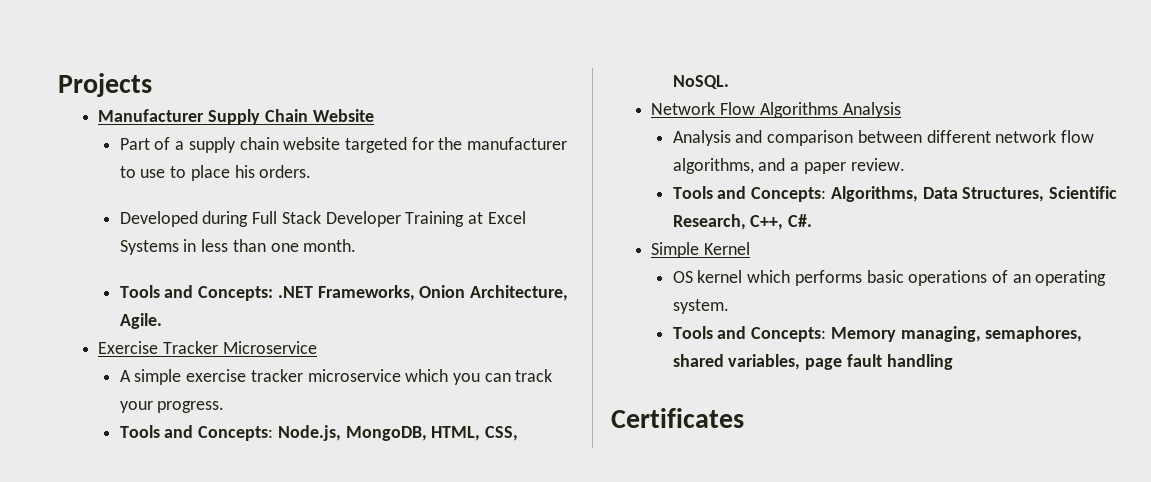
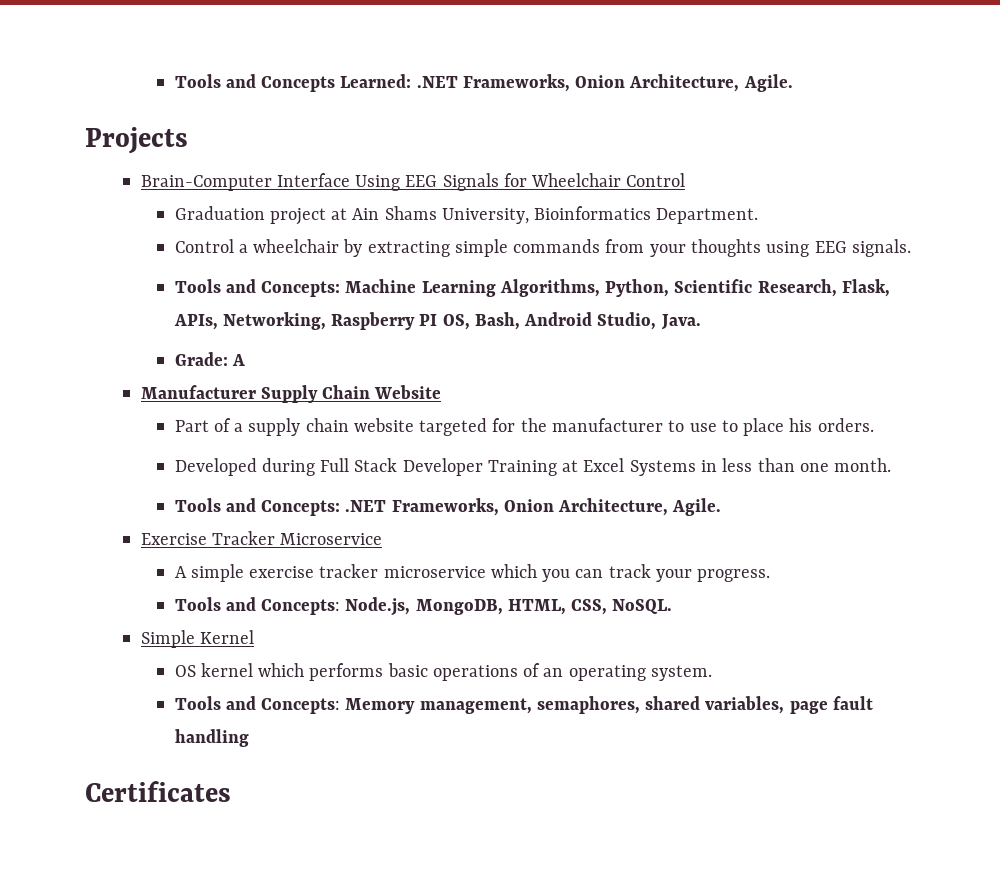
+ Tools and Concepts Learned: .NET Frameworks, Onion Architecture, Agile.
  Projects
+ Brain-Computer Interface Using EEG Signals for Wheelchair Control
+ Graduation project at Ain Shams University, Bioinformatics Department.
+ Control a wheelchair by extracting simple commands from your thoughts using EEG signals.
+ Tools and Concepts: Machine Learning Algorithms, Python, Scientific Research, Flask, APIs, Networking, Raspberry PI OS, Bash, Android Studio, Java.
+ Grade: A
- Network Flow Algorithms Analysis
- Analysis and comparison between different network flow algorithms, and a paper review.
- Tools and Concepts: Algorithms, Data Structures, Scientific Research, C++, C#.
- Tools and Concepts: Memory managing, semaphores, shared variables, page fault handling
+ Tools and Concepts: Memory management, semaphores, shared variables, page fault handling

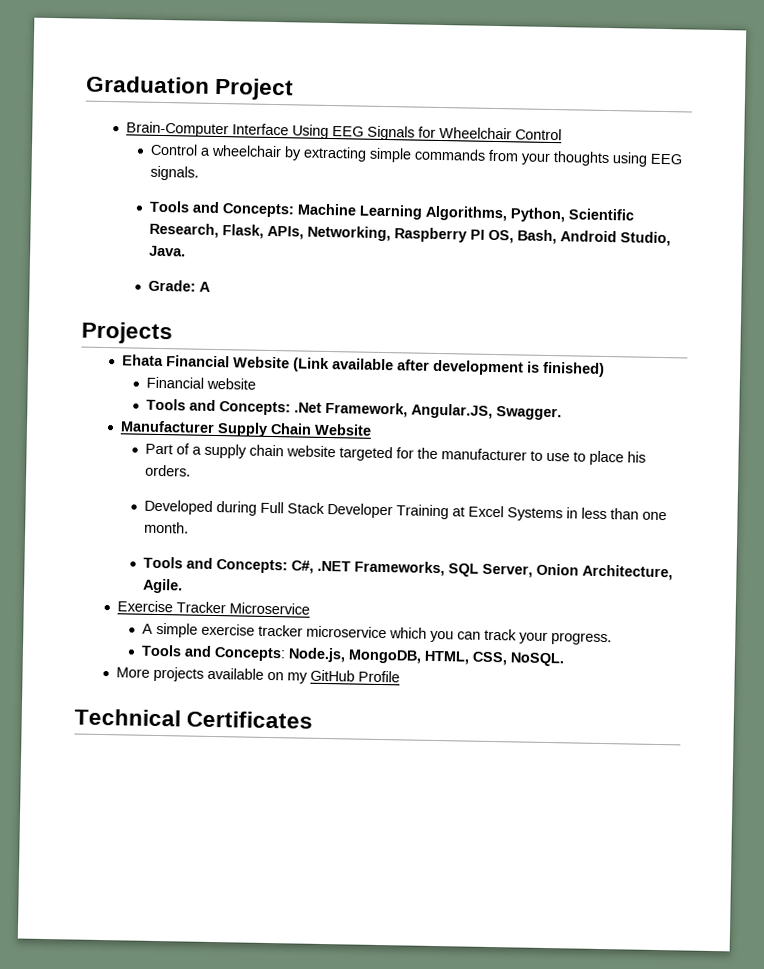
- Tools and Concepts Learned: .NET Frameworks, Onion Architecture, Agile.
- Projects
+ Graduation Project
- Graduation project at Ain Shams University, Bioinformatics Department.
+ Projects
+ Ehata Financial Website (Link available after development is finished)
+ Financial website
+ Tools and Concepts: .Net Framework, Angular.JS, Swagger.
- Tools and Concepts: .NET Frameworks, Onion Architecture, Agile.
+ Tools and Concepts: C#, .NET Frameworks, SQL Server, Onion Architecture, Agile.
- Simple Kernel
- OS kernel which performs basic operations of an operating system.
- Tools and Concepts: Memory management, semaphores, shared variables, page fault handling
- Certificates
+ More projects available on my GitHub Profile
+ Technical Certificates

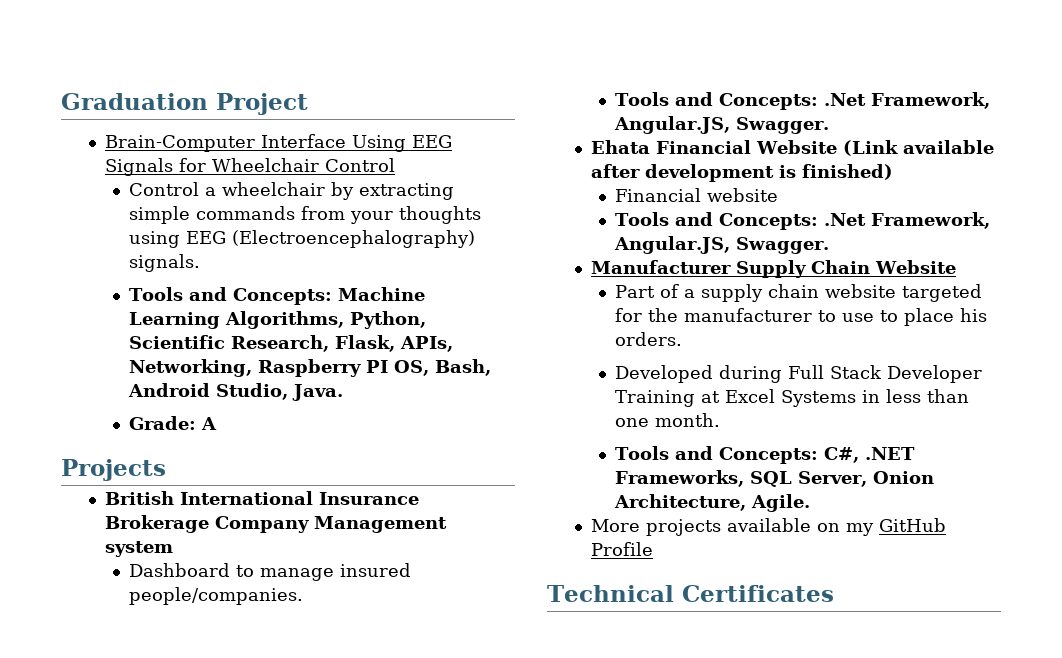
- Control a wheelchair by extracting simple commands from your thoughts using EEG signals.
+ Control a wheelchair by extracting simple commands from your thoughts using EEG (Electroencephalography) signals.
+ British International Insurance Brokerage Company Management system
+ Dashboard to manage insured people/companies.
+ Tools and Concepts: .Net Framework, Angular.JS, Swagger.
- Exercise Tracker Microservice
- A simple exercise tracker microservice which you can track your progress.
- Tools and Concepts: Node.js, MongoDB, HTML, CSS, NoSQL.

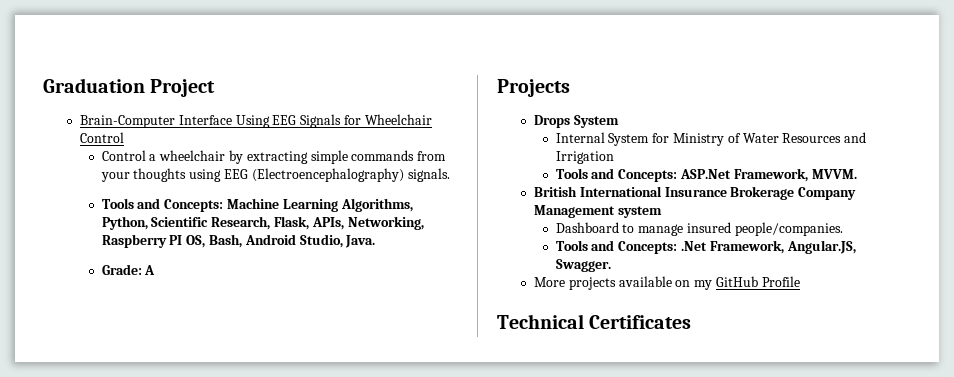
+ Drops System
+ Internal System for Ministry of Water Resources and Irrigation
+ Tools and Concepts: ASP.Net Framework, MVVM.
- Ehata Financial Website (Link available after development is finished)
- Financial website
- Tools and Concepts: .Net Framework, Angular.JS, Swagger.
- Manufacturer Supply Chain Website
- Part of a supply chain website targeted for the manufacturer to use to place his orders.
- Developed during Full Stack Developer Training at Excel Systems in less than one month.
- Tools and Concepts: C#, .NET Frameworks, SQL Server, Onion Architecture, Agile.

